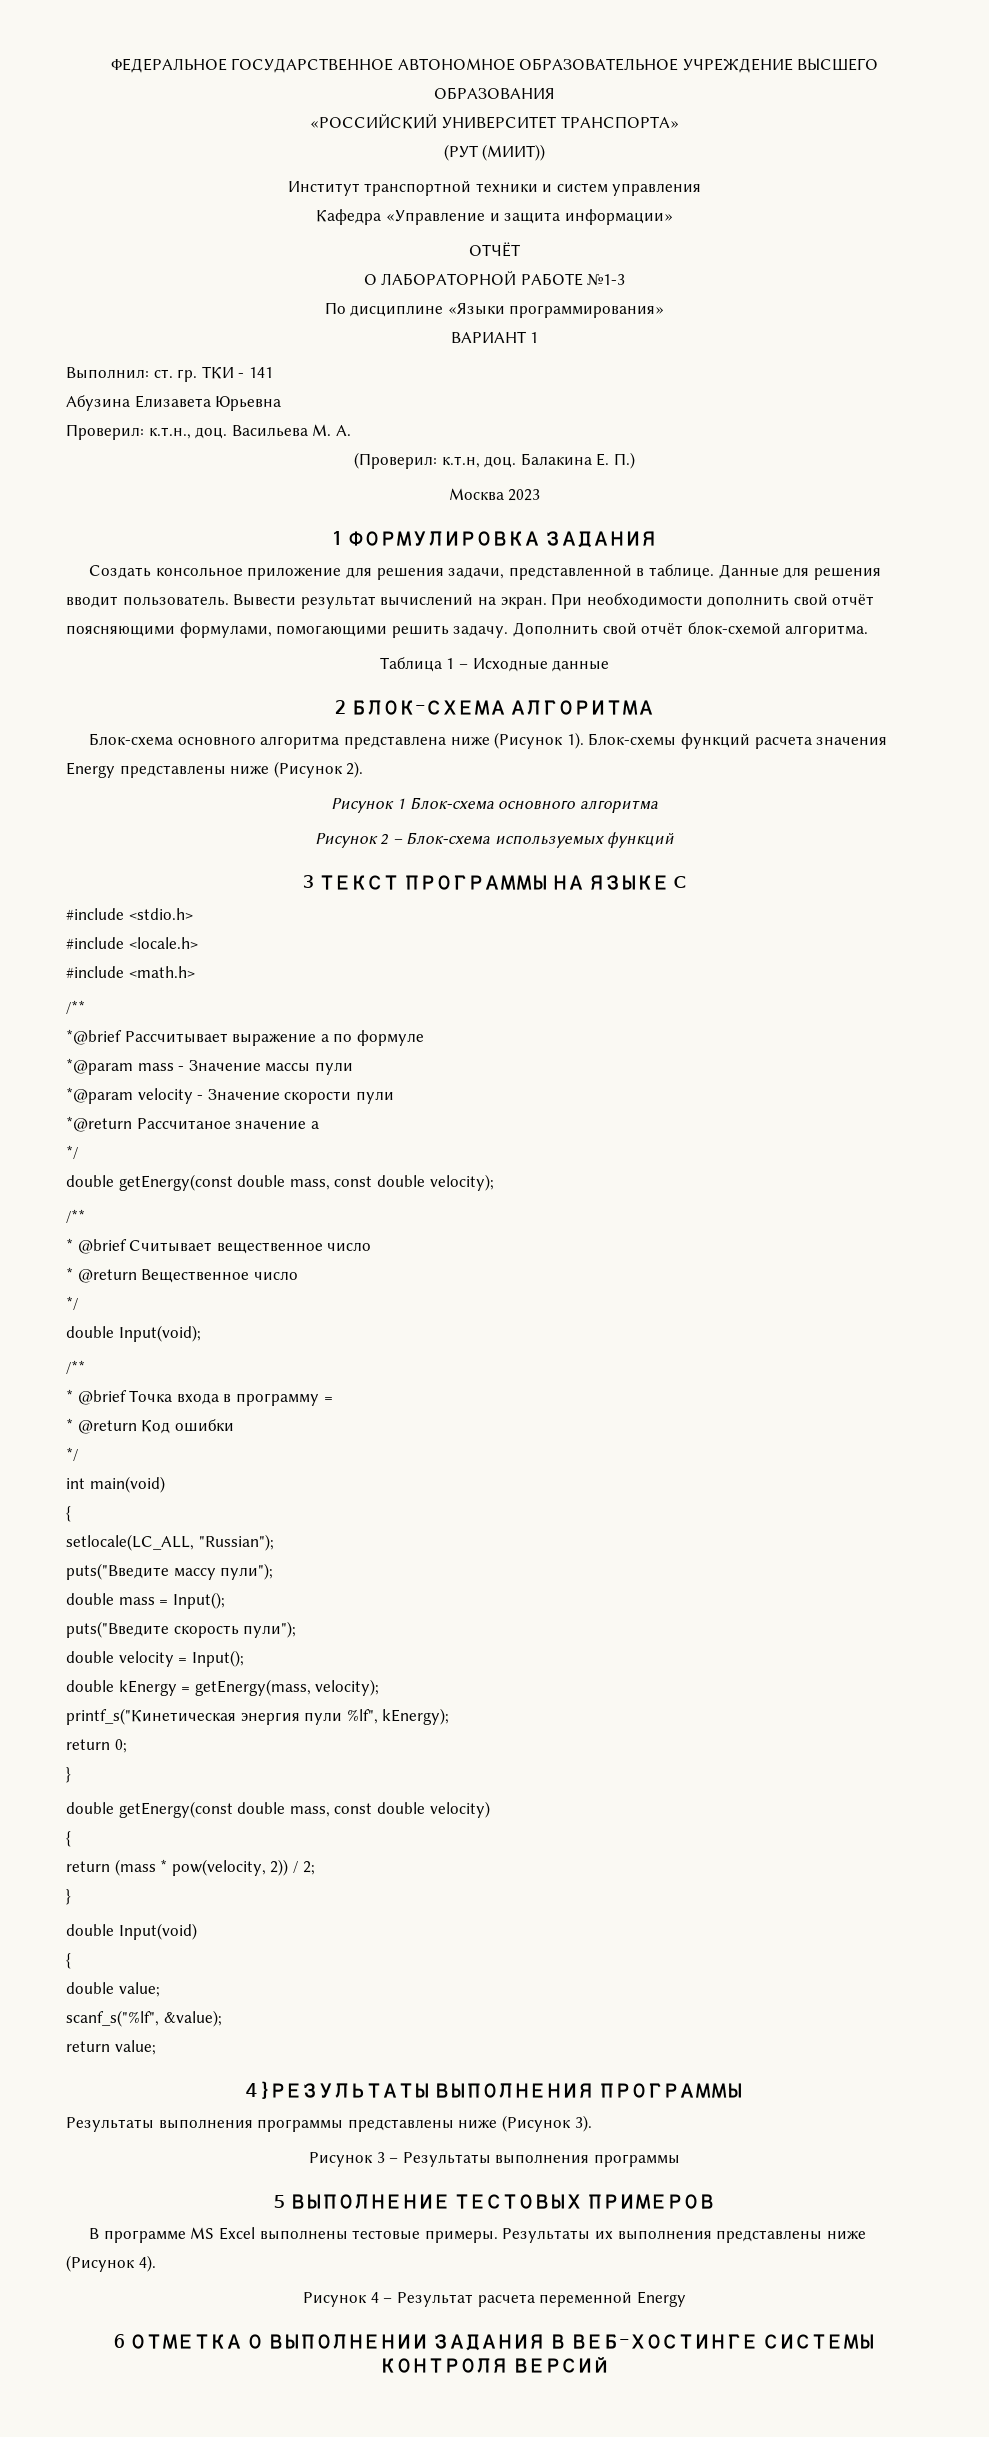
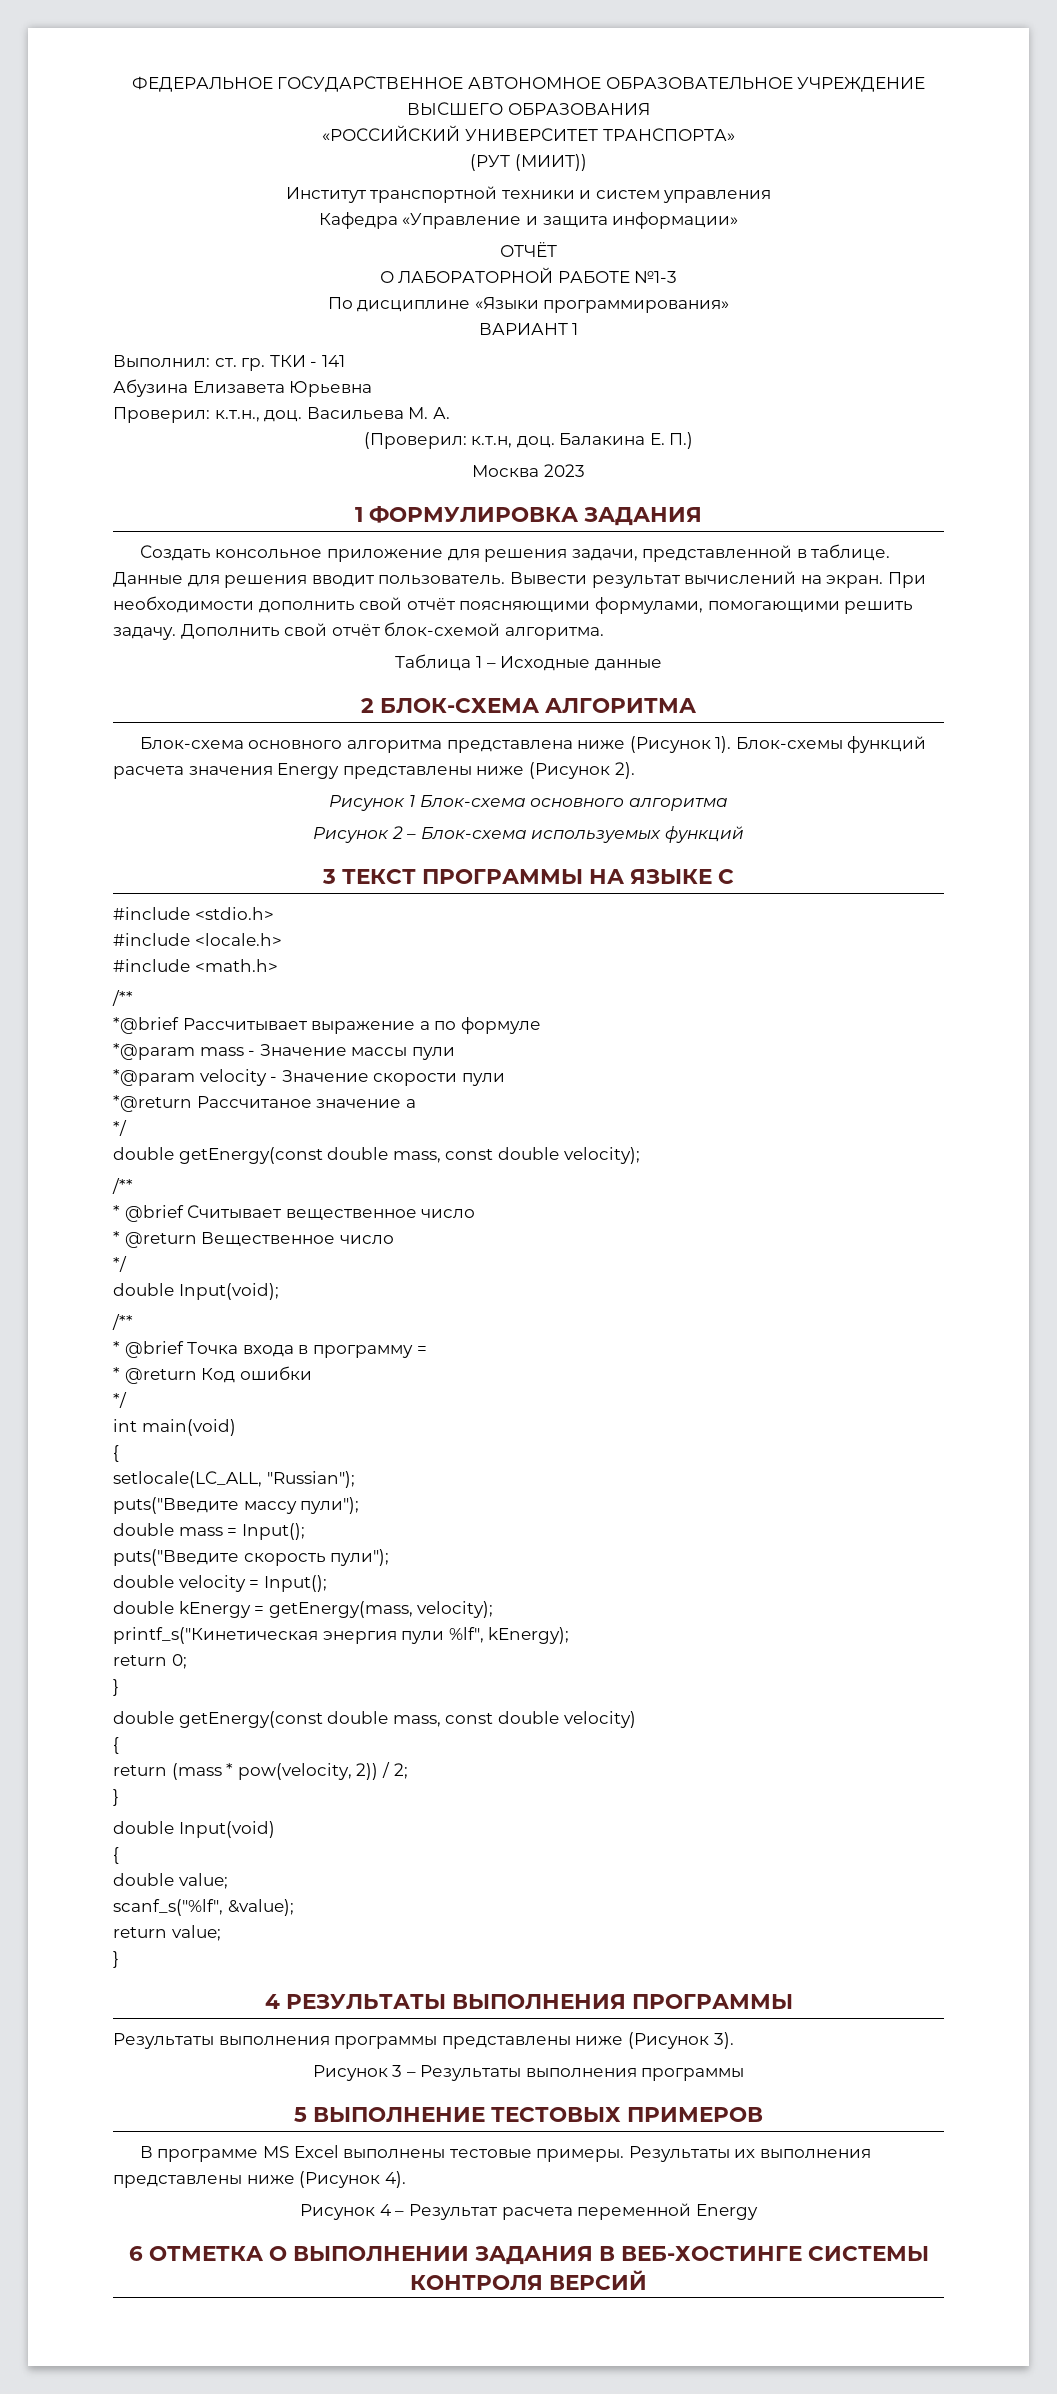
  return value;
- 4 }РЕЗУЛЬТАТЫ ВЫПОЛНЕНИЯ ПРОГРАММЫ
+ }
+ 4 РЕЗУЛЬТАТЫ ВЫПОЛНЕНИЯ ПРОГРАММЫ

